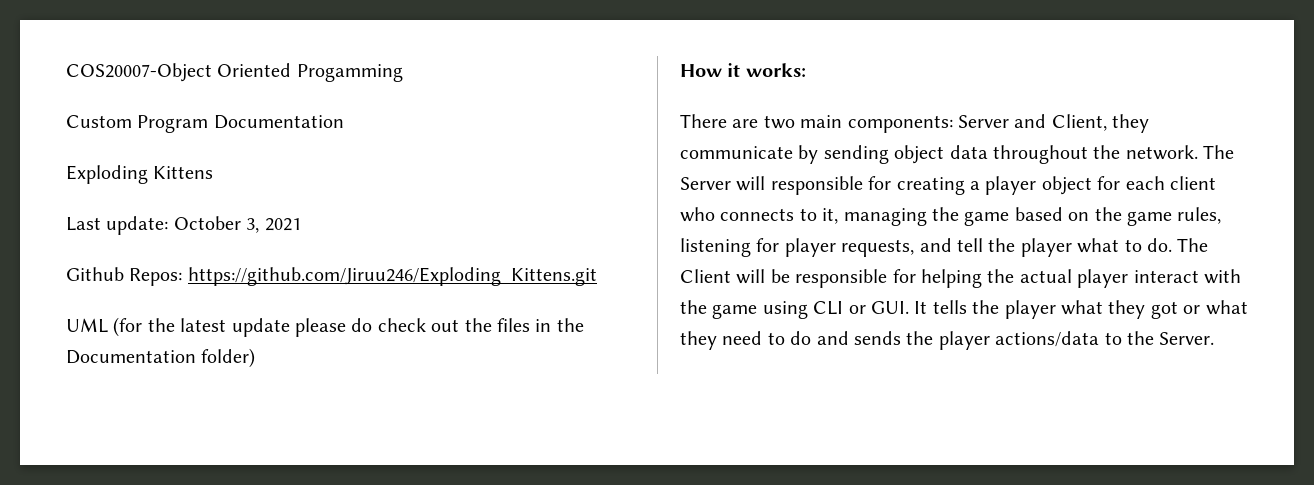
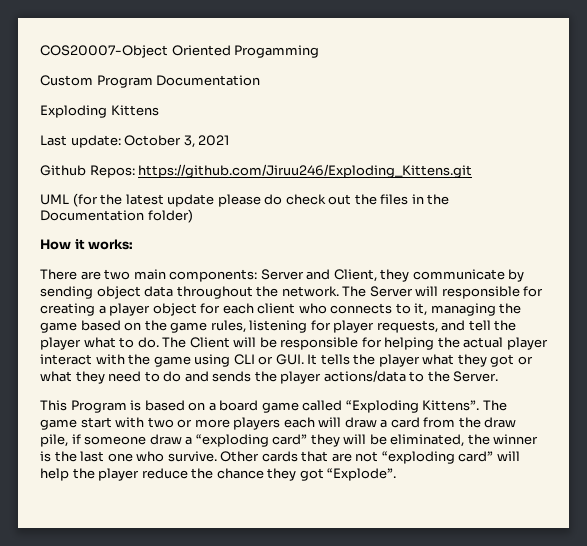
+ This Program is based on a board game called “Exploding Kittens”. The game start with two or more players each will draw a card from the draw pile, if someone draw a “exploding card” they will be eliminated, the winner is the last one who survive. Other cards that are not “exploding card” will help the player reduce the chance they got “Explode”.

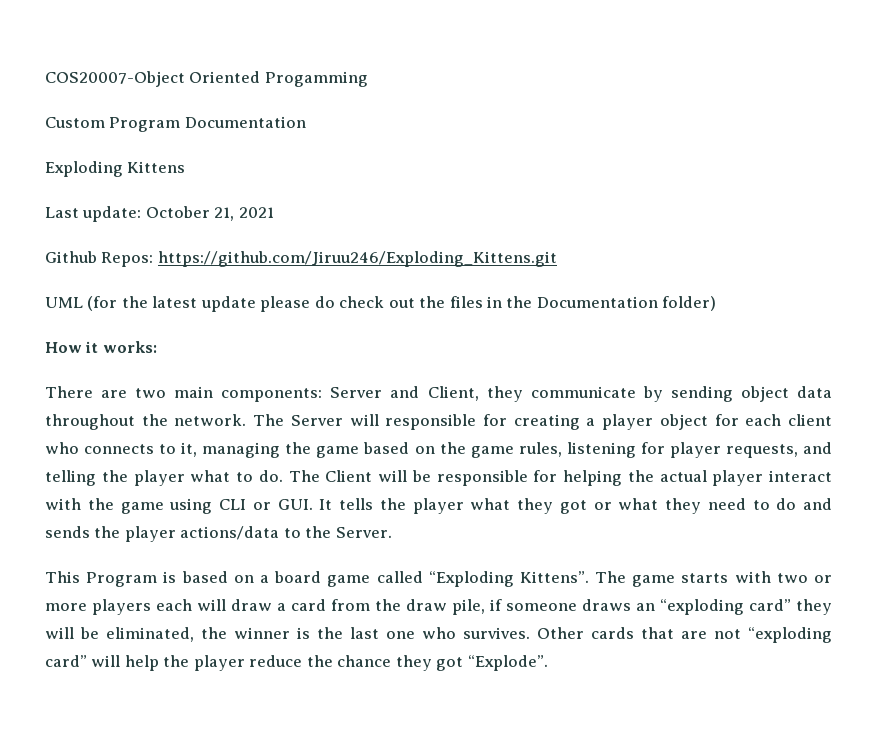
- Last update: October 3, 2021
+ Last update: October 21, 2021
- The Server will responsible for creating a player object for each client who connects to it, managing the game based on the game rules, listening for player requests, and tell the player what to do.
+ The Server will responsible for creating a player object for each client who connects to it, managing the game based on the game rules, listening for player requests, and telling the player what to do.
- The game start with two or more players each will draw a card from the draw pile, if someone draw a “exploding card” they will be eliminated, the winner is the last one who survive.
+ The game starts with two or more players each will draw a card from the draw pile, if someone draws an “exploding card” they will be eliminated, the winner is the last one who survives.

